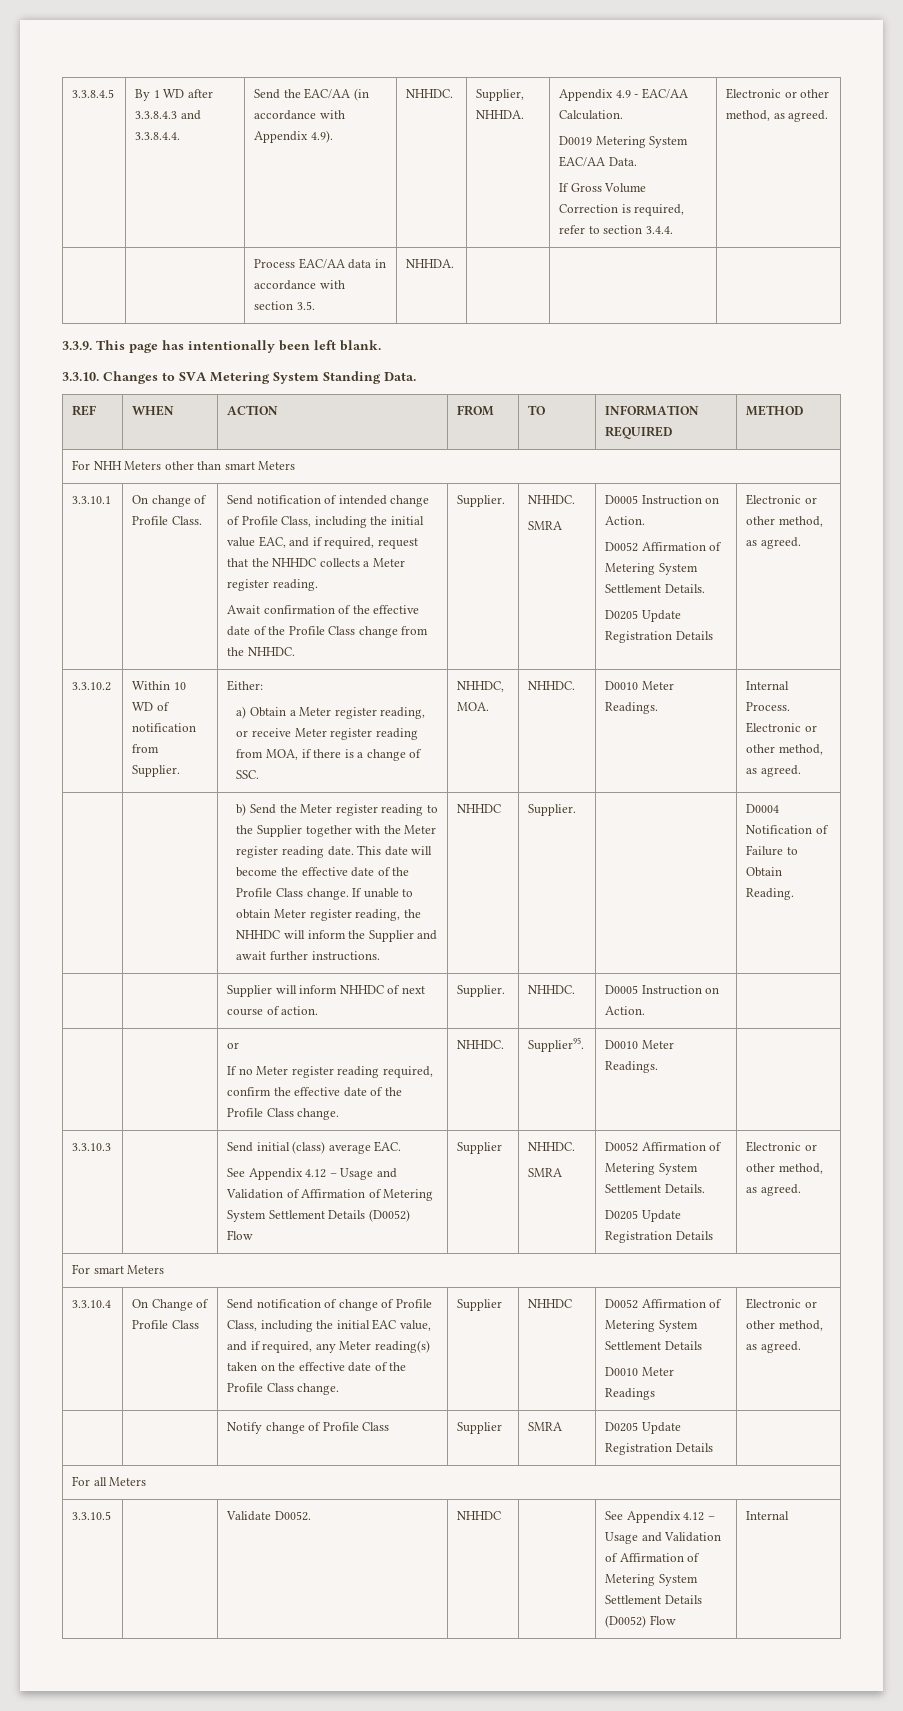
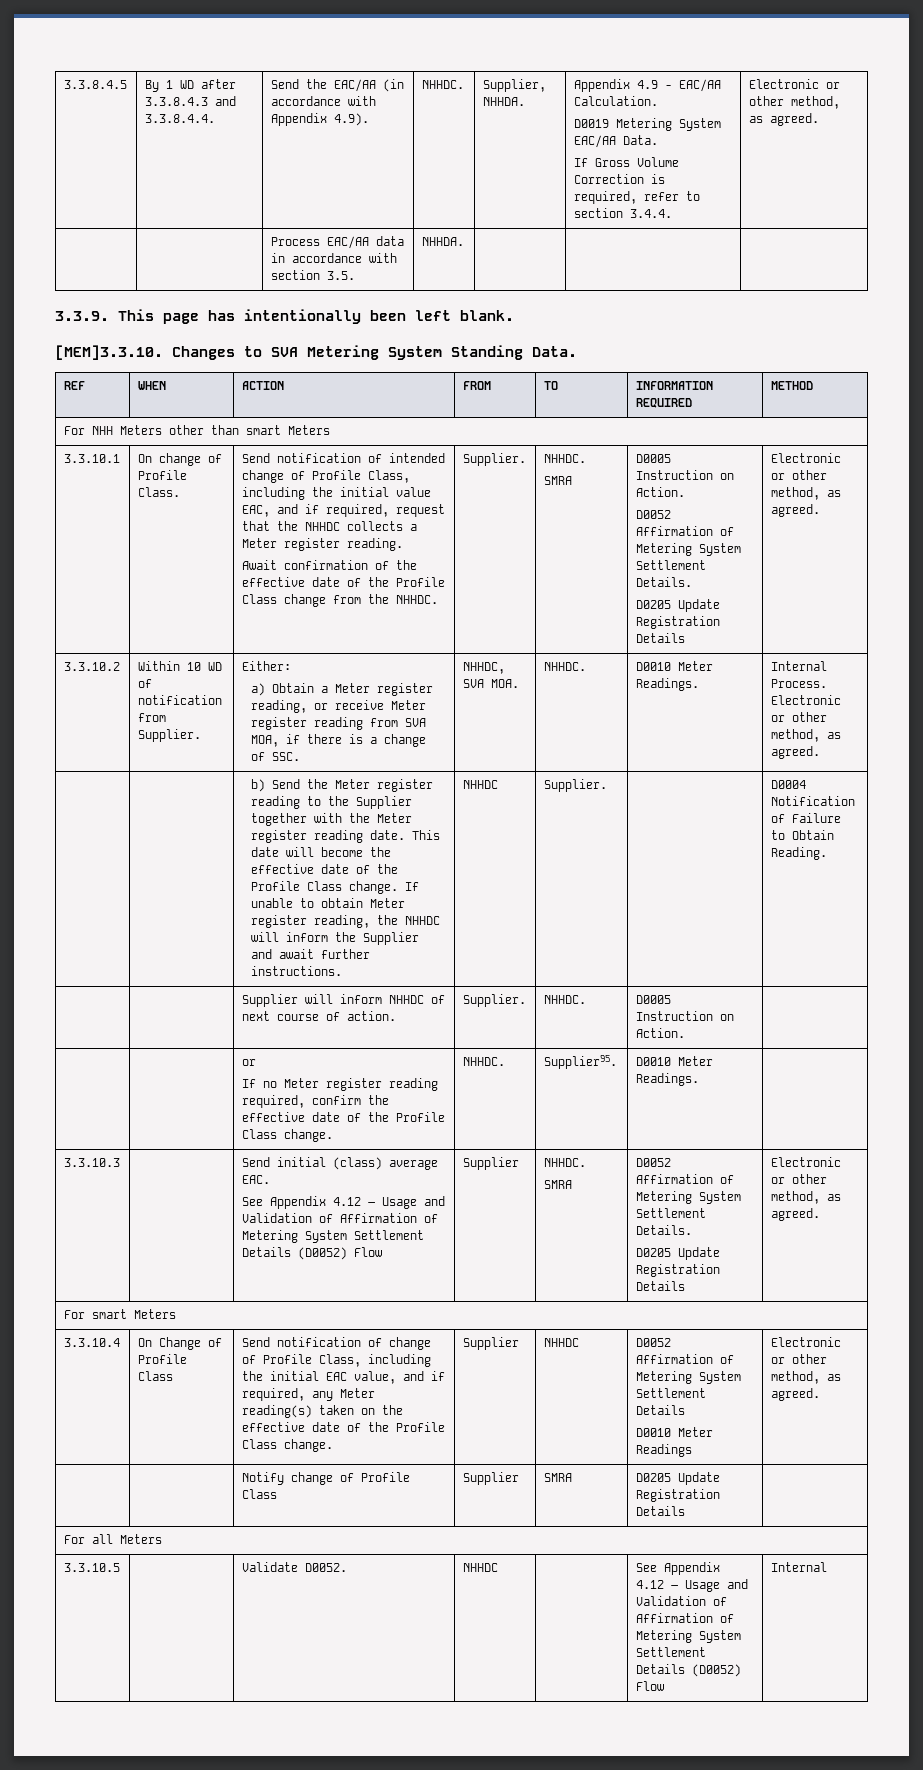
- 3.3.10. Changes to SVA Metering System Standing Data.
+ [MEM]3.3.10. Changes to SVA Metering System Standing Data.
- a) Obtain a Meter register reading, or receive Meter register reading from MOA, if there is a change of SSC.
+ a) Obtain a Meter register reading, or receive Meter register reading from SVA MOA, if there is a change of SSC.
- NHHDC, MOA.
+ NHHDC, SVA MOA.

